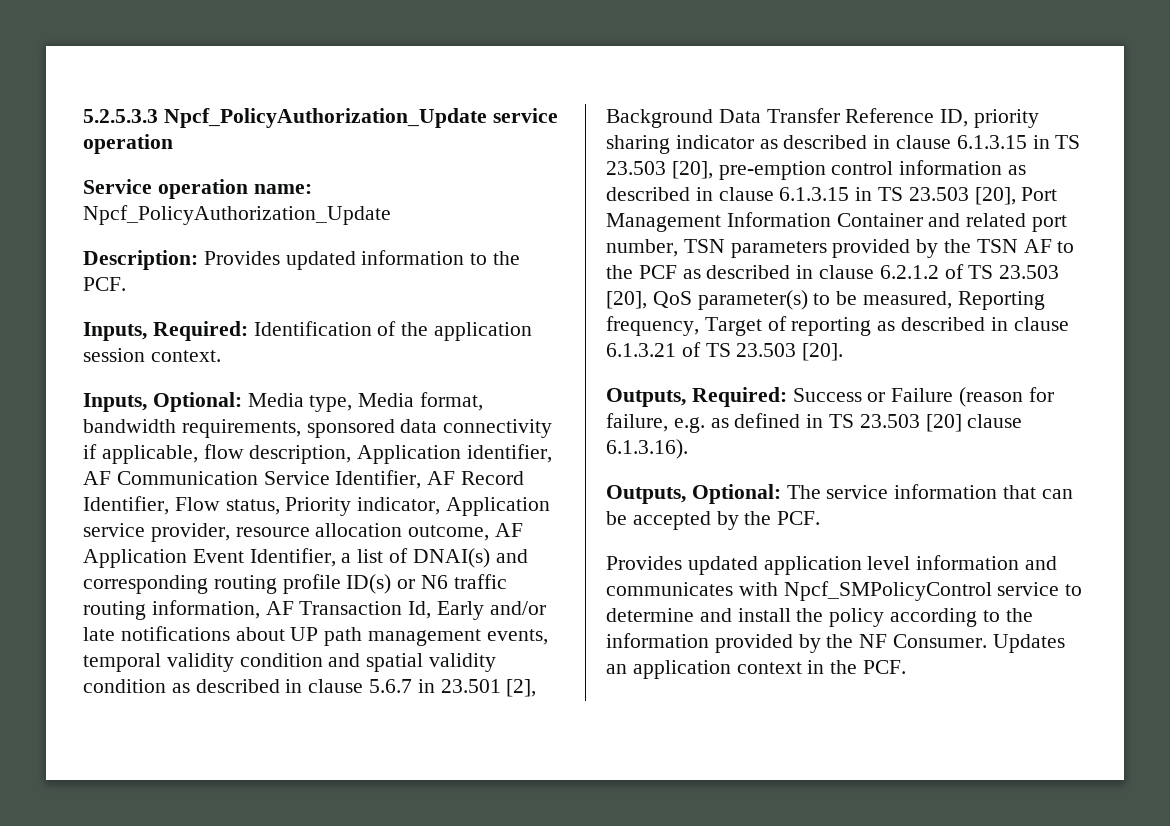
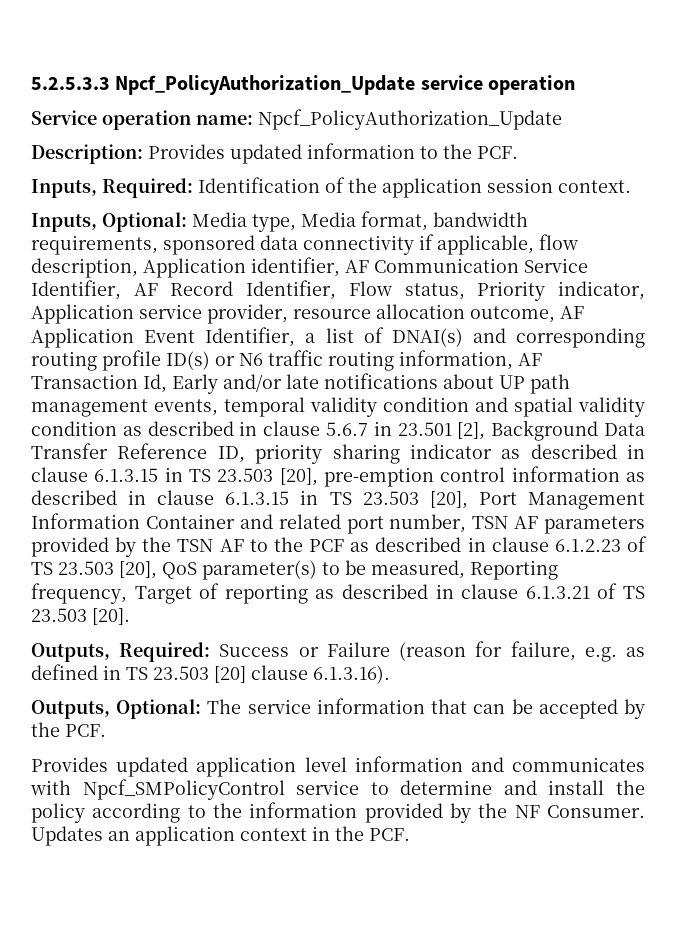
- Media type, Media format, bandwidth requirements, sponsored data connectivity if applicable, flow description, Application identifier, AF Communication Service Identifier, AF Record Identifier, Flow status, Priority indicator, Application service provider, resource allocation outcome, AF Application Event Identifier, a list of DNAI(s) and corresponding routing profile ID(s) or N6 traffic routing information, AF Transaction Id, Early and/or late notifications about UP path management events, temporal validity condition and spatial validity condition as described in clause 5.6.7 in 23.501 [2], Background Data Transfer Reference ID, priority sharing indicator as described in clause 6.1.3.15 in TS 23.503 [20], pre-emption control information as described in clause 6.1.3.15 in TS 23.503 [20], Port Management Information Container and related port number, TSN parameters provided by the TSN AF to the PCF as described in clause 6.2.1.2 of TS 23.503 [20], QoS parameter(s) to be measured, Reporting frequency, Target of reporting as described in clause 6.1.3.21 of TS 23.503 [20].
+ Media type, Media format, bandwidth requirements, sponsored data connectivity if applicable, flow description, Application identifier, AF Communication Service Identifier, AF Record Identifier, Flow status, Priority indicator, Application service provider, resource allocation outcome, AF Application Event Identifier, a list of DNAI(s) and corresponding routing profile ID(s) or N6 traffic routing information, AF Transaction Id, Early and/or late notifications about UP path management events, temporal validity condition and spatial validity condition as described in clause 5.6.7 in 23.501 [2], Background Data Transfer Reference ID, priority sharing indicator as described in clause 6.1.3.15 in TS 23.503 [20], pre-emption control information as described in clause 6.1.3.15 in TS 23.503 [20], Port Management Information Container and related port number, TSN AF parameters provided by the TSN AF to the PCF as described in clause 6.1.2.23 of TS 23.503 [20], QoS parameter(s) to be measured, Reporting frequency, Target of reporting as described in clause 6.1.3.21 of TS 23.503 [20].

